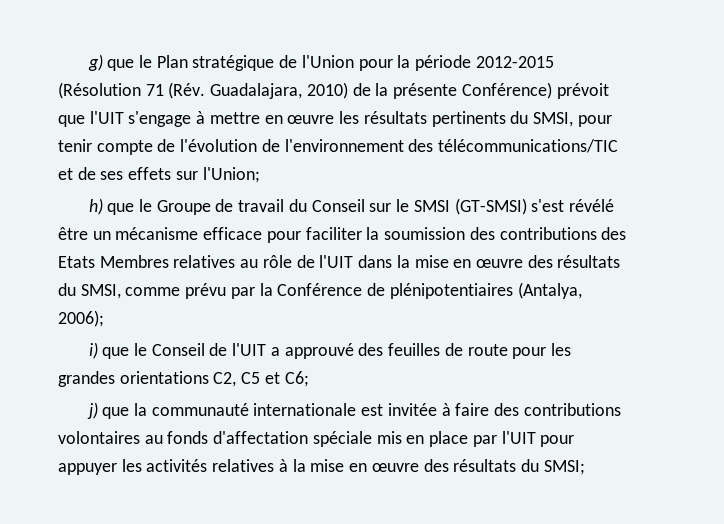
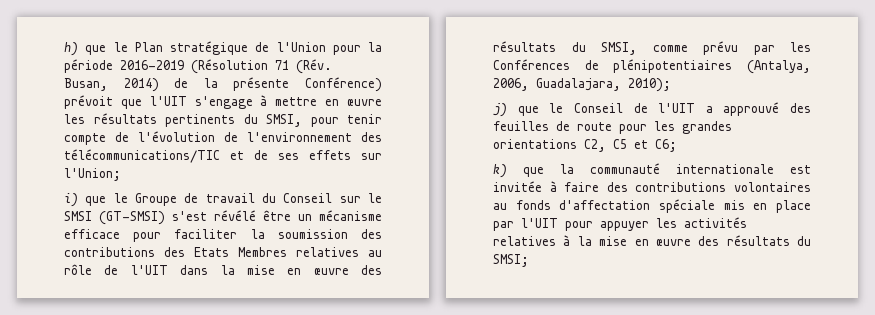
- g) que le Plan stratégique de l'Union pour la période 2012-2015 (Résolution 71 (Rév. Guadalajara, 2010) de la présente Conférence) prévoit que l'UIT s'engage à mettre en œuvre les résultats pertinents du SMSI, pour tenir compte de l'évolution de l'environnement des télécommunications/TIC et de ses effets sur l'Union;
+ h) que le Plan stratégique de l'Union pour la période 2016-2019 (Résolution 71 (Rév. Busan, 2014) de la présente Conférence) prévoit que l'UIT s'engage à mettre en œuvre les résultats pertinents du SMSI, pour tenir compte de l'évolution de l'environnement des télécommunications/TIC et de ses effets sur l'Union;
- h) que le Groupe de travail du Conseil sur le SMSI (GT-SMSI) s'est révélé être un mécanisme efficace pour faciliter la soumission des contributions des Etats Membres relatives au rôle de l'UIT dans la mise en œuvre des résultats du SMSI, comme prévu par la Conférence de plénipotentiaires (Antalya, 2006);
- i) que le Conseil de l'UIT a approuvé des feuilles de route pour les grandes orientations C2, C5 et C6;
+ i) que le Groupe de travail du Conseil sur le SMSI (GT-SMSI) s'est révélé être un mécanisme efficace pour faciliter la soumission des contributions des Etats Membres relatives au rôle de l'UIT dans la mise en œuvre des résultats du SMSI, comme prévu par les Conférences de plénipotentiaires (Antalya, 2006, Guadalajara, 2010);
+ j) que le Conseil de l'UIT a approuvé des feuilles de route pour les grandes orientations C2, C5 et C6;
- j) que la communauté internationale est invitée à faire des contributions volontaires au fonds d'affectation spéciale mis en place par l'UIT pour appuyer les activités relatives à la mise en œuvre des résultats du SMSI;
+ k) que la communauté internationale est invitée à faire des contributions volontaires au fonds d'affectation spéciale mis en place par l'UIT pour appuyer les activités relatives à la mise en œuvre des résultats du SMSI;

